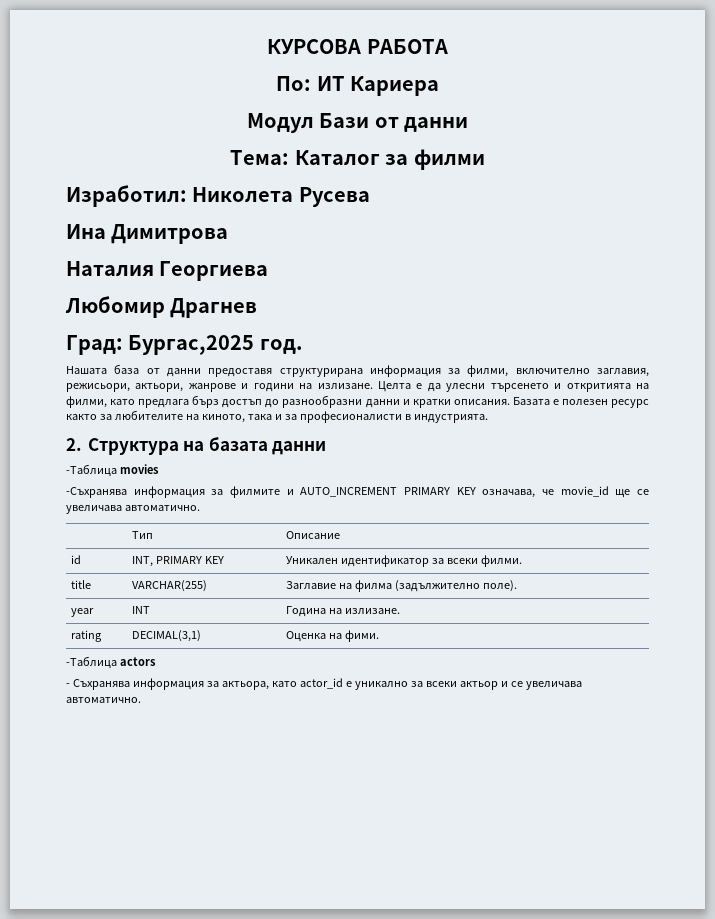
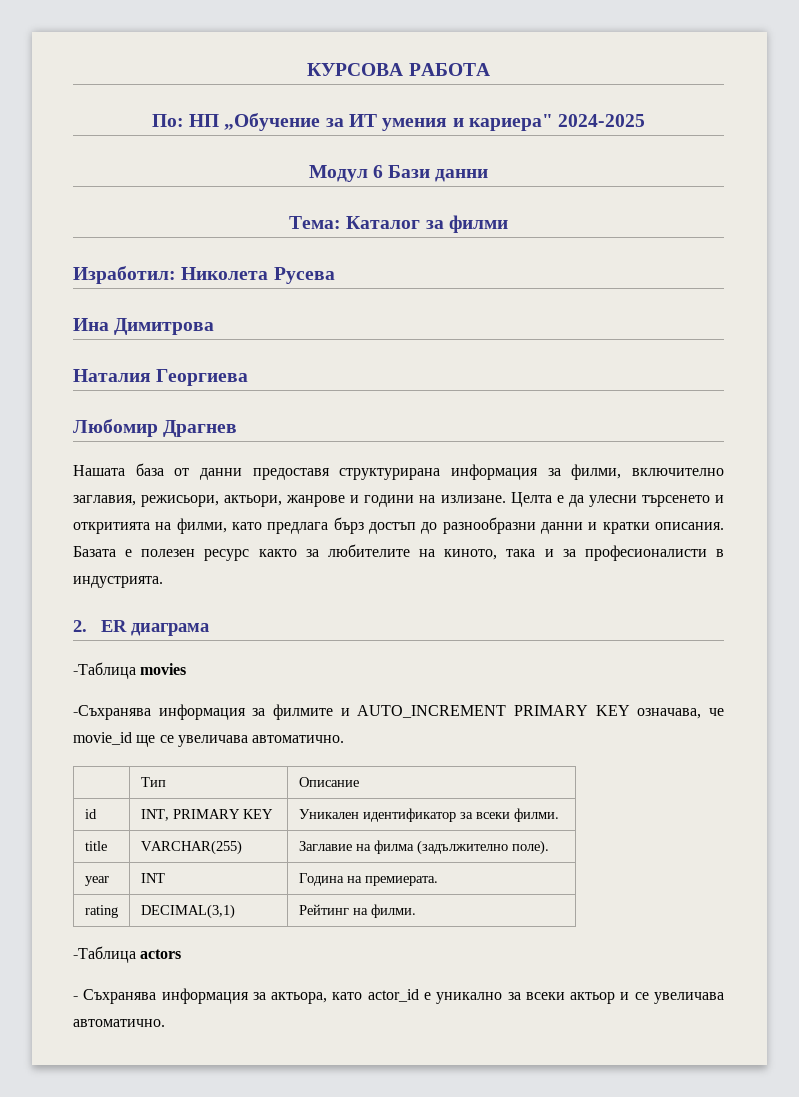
- По: ИТ Кариера
+ По: НП „Обучение за ИТ умения и кариера" 2024-2025
- Модул Бази от данни
+ Модул 6 Бази данни
- Град: Бургас,2025 год.
- 2. Структура на базата данни
+ 2. ER диаграма
- year | INT | Година на излизане.
+ year | INT | Година на премиерата.
- rating | DECIMAL(3,1) | Оценка на фими.
+ rating | DECIMAL(3,1) | Рейтинг на филми.

